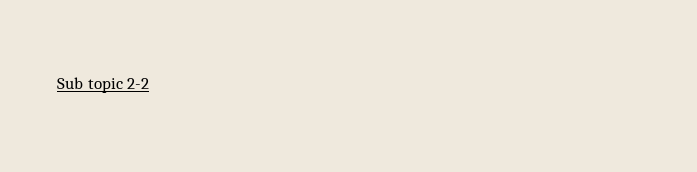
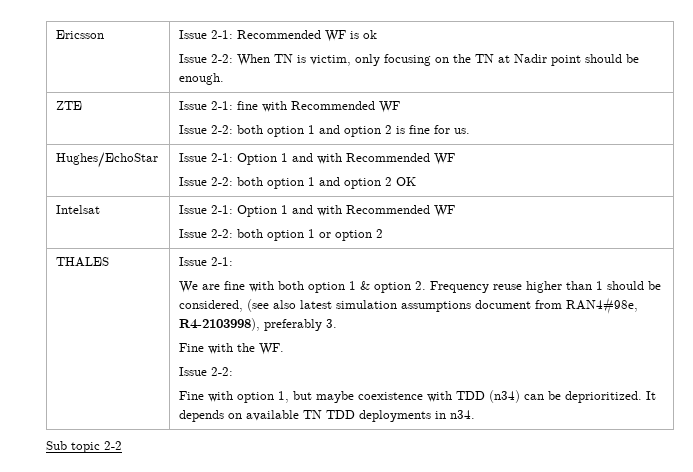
+ Ericsson | Issue 2-1: Recommended WF is ok
+ Issue 2-2: When TN is victim, only focusing on the TN at Nadir point should be enough.
+ ZTE | Issue 2-1: fine with Recommended WF
+ Issue 2-2: both option 1 and option 2 is fine for us.
+ Hughes/EchoStar | Issue 2-1: Option 1 and with Recommended WF
+ Issue 2-2: both option 1 and option 2 OK
+ Intelsat | Issue 2-1: Option 1 and with Recommended WF
+ Issue 2-2: both option 1 or option 2
+ THALES | Issue 2-1:
+ We are fine with both option 1 & option 2. Frequency reuse higher than 1 should be considered, (see also latest simulation assumptions document from RAN4#98e, R4-2103998), preferably 3.
+ Fine with the WF.
+ Issue 2-2:
+ Fine with option 1, but maybe coexistence with TDD (n34) can be deprioritized. It depends on available TN TDD deployments in n34.

